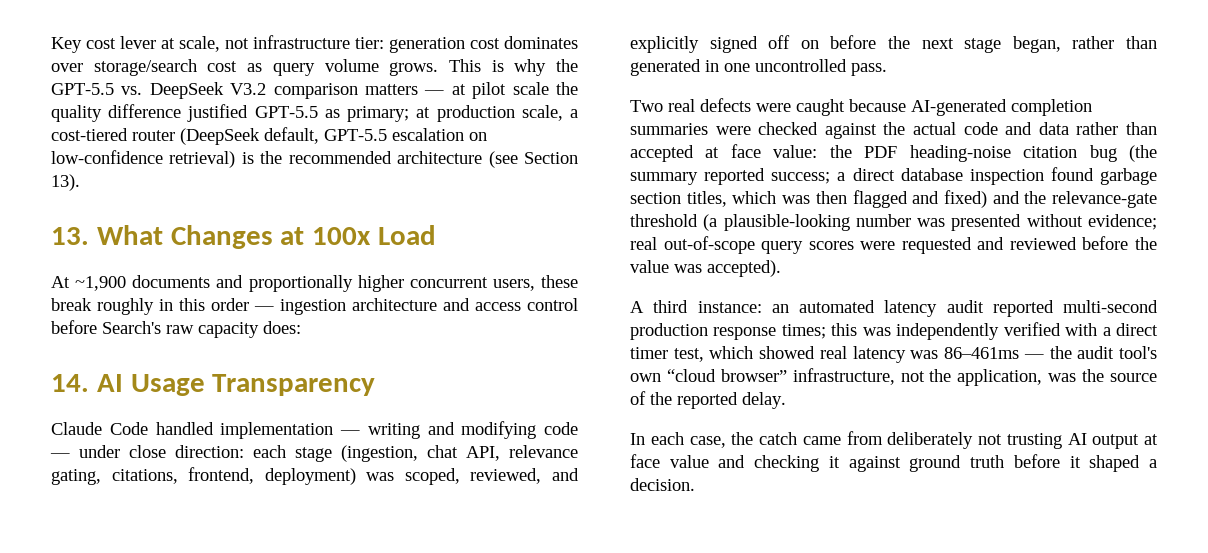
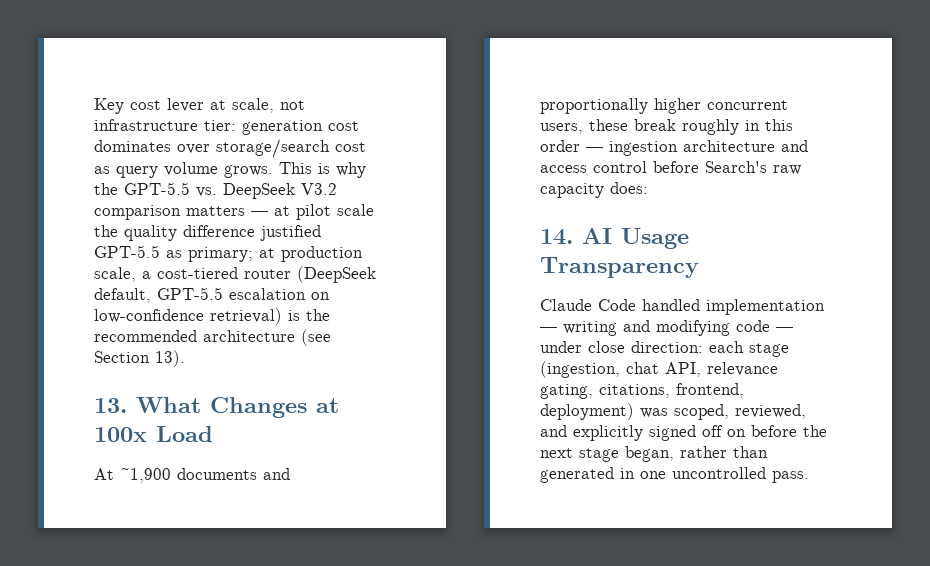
- Two real defects were caught because AI-generated completion summaries were checked against the actual code and data rather than accepted at face value: the PDF heading-noise citation bug (the summary reported success; a direct database inspection found garbage section titles, which was then flagged and fixed) and the relevance-gate threshold (a plausible-looking number was presented without evidence; real out-of-scope query scores were requested and reviewed before the value was accepted).
- A third instance: an automated latency audit reported multi-second production response times; this was independently verified with a direct timer test, which showed real latency was 86–461ms — the audit tool's own “cloud browser” infrastructure, not the application, was the source of the reported delay.
- In each case, the catch came from deliberately not trusting AI output at face value and checking it against ground truth before it shaped a decision.

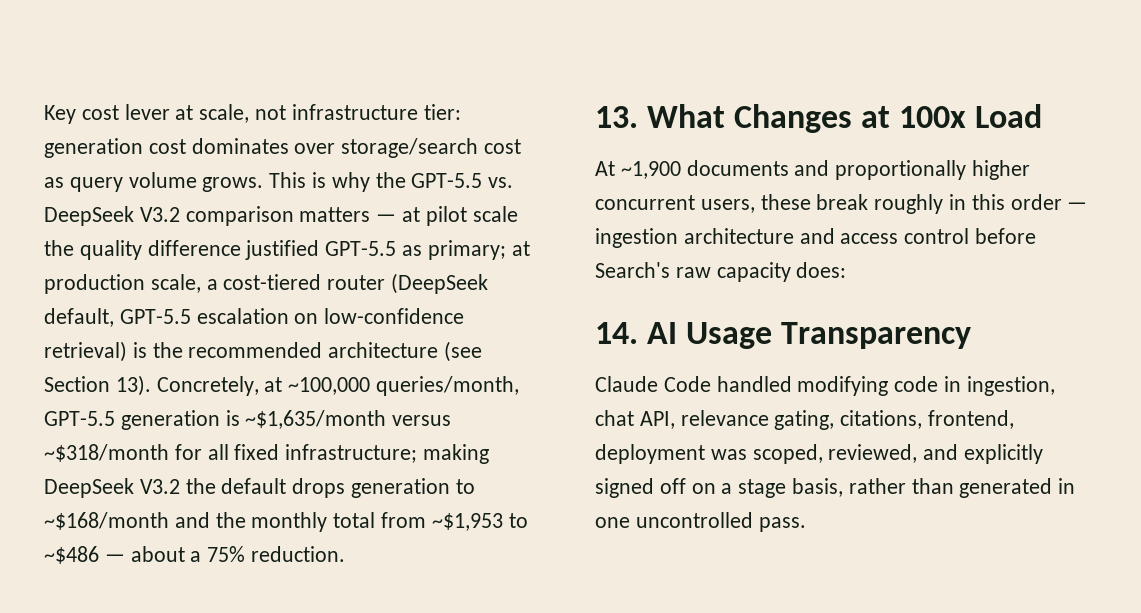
+ Concretely, at ~100,000 queries/month, GPT-5.5 generation is ~$1,635/month versus ~$318/month for all fixed infrastructure; making DeepSeek V3.2 the default drops generation to ~$168/month and the monthly total from ~$1,953 to ~$486 — about a 75% reduction.
- Claude Code handled implementation — writing and modifying code — under close direction: each stage (ingestion, chat API, relevance gating, citations, frontend, deployment) was scoped, reviewed, and explicitly signed off on before the next stage began, rather than generated in one uncontrolled pass.
+ Claude Code handled modifying code in ingestion, chat API, relevance gating, citations, frontend, deployment was scoped, reviewed, and explicitly signed off on a stage basis, rather than generated in one uncontrolled pass.

